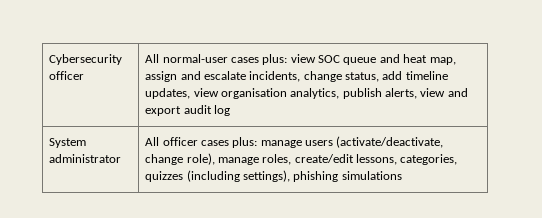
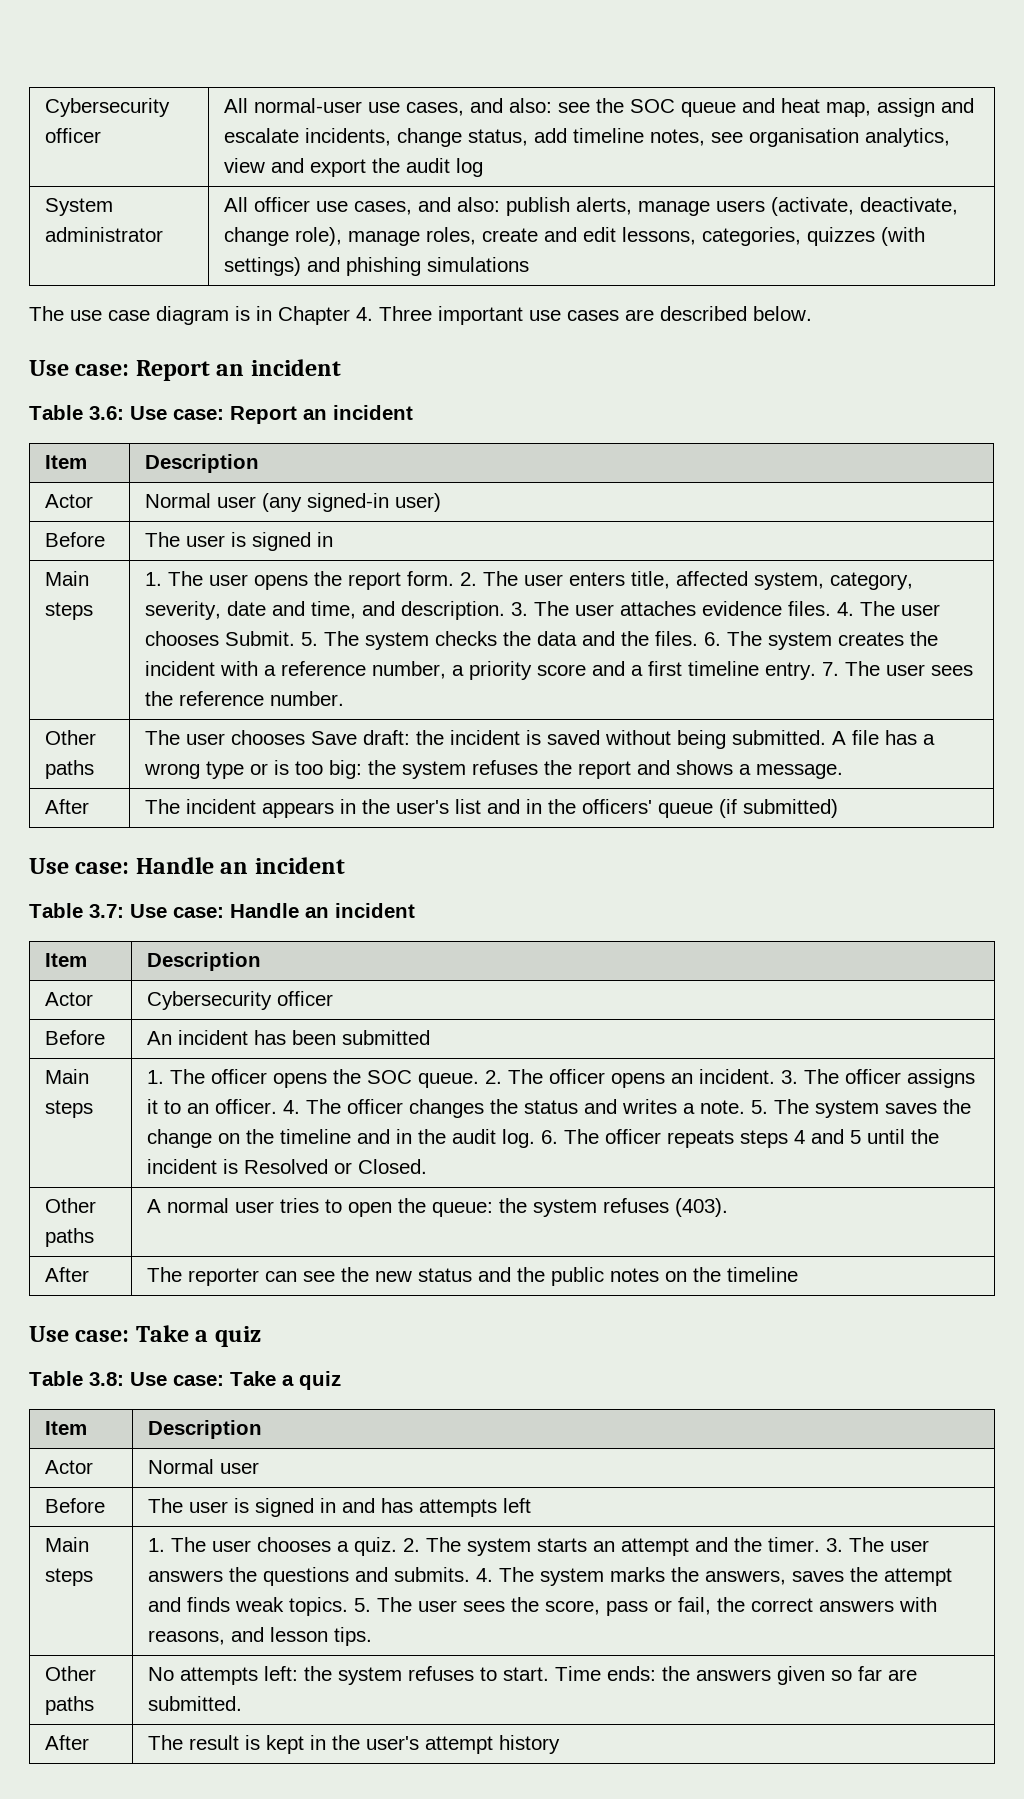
- Cybersecurity officer | All normal-user cases plus: view SOC queue and heat map, assign and escalate incidents, change status, add timeline updates, view organisation analytics, publish alerts, view and export audit log
+ Cybersecurity officer | All normal-user use cases, and also: see the SOC queue and heat map, assign and escalate incidents, change status, add timeline notes, see organisation analytics, view and export the audit log
- System administrator | All officer cases plus: manage users (activate/deactivate, change role), manage roles, create/edit lessons, categories, quizzes (including settings), phishing simulations
+ System administrator | All officer use cases, and also: publish alerts, manage users (activate, deactivate, change role), manage roles, create and edit lessons, categories, quizzes (with settings) and phishing simulations
+ The use case diagram is in Chapter 4. Three important use cases are described below.
+ Use case: Report an incident
+ Table 3.6: Use case: Report an incident
+ Item | Description
+ Actor | Normal user (any signed-in user)
+ Before | The user is signed in
+ Main steps | 1. The user opens the report form. 2. The user enters title, affected system, category, severity, date and time, and description. 3. The user attaches evidence files. 4. The user chooses Submit. 5. The system checks the data and the files. 6. The system creates the incident with a reference number, a priority score and a first timeline entry. 7. The user sees the reference number.
+ Other paths | The user chooses Save draft: the incident is saved without being submitted. A file has a wrong type or is too big: the system refuses the report and shows a message.
+ After | The incident appears in the user's list and in the officers' queue (if submitted)
+ Use case: Handle an incident
+ Table 3.7: Use case: Handle an incident
+ Item | Description
+ Actor | Cybersecurity officer
+ Before | An incident has been submitted
+ Main steps | 1. The officer opens the SOC queue. 2. The officer opens an incident. 3. The officer assigns it to an officer. 4. The officer changes the status and writes a note. 5. The system saves the change on the timeline and in the audit log. 6. The officer repeats steps 4 and 5 until the incident is Resolved or Closed.
+ Other paths | A normal user tries to open the queue: the system refuses (403).
+ After | The reporter can see the new status and the public notes on the timeline
+ Use case: Take a quiz
+ Table 3.8: Use case: Take a quiz
+ Item | Description
+ Actor | Normal user
+ Before | The user is signed in and has attempts left
+ Main steps | 1. The user chooses a quiz. 2. The system starts an attempt and the timer. 3. The user answers the questions and submits. 4. The system marks the answers, saves the attempt and finds weak topics. 5. The user sees the score, pass or fail, the correct answers with reasons, and lesson tips.
+ Other paths | No attempts left: the system refuses to start. Time ends: the answers given so far are submitted.
+ After | The result is kept in the user's attempt history

